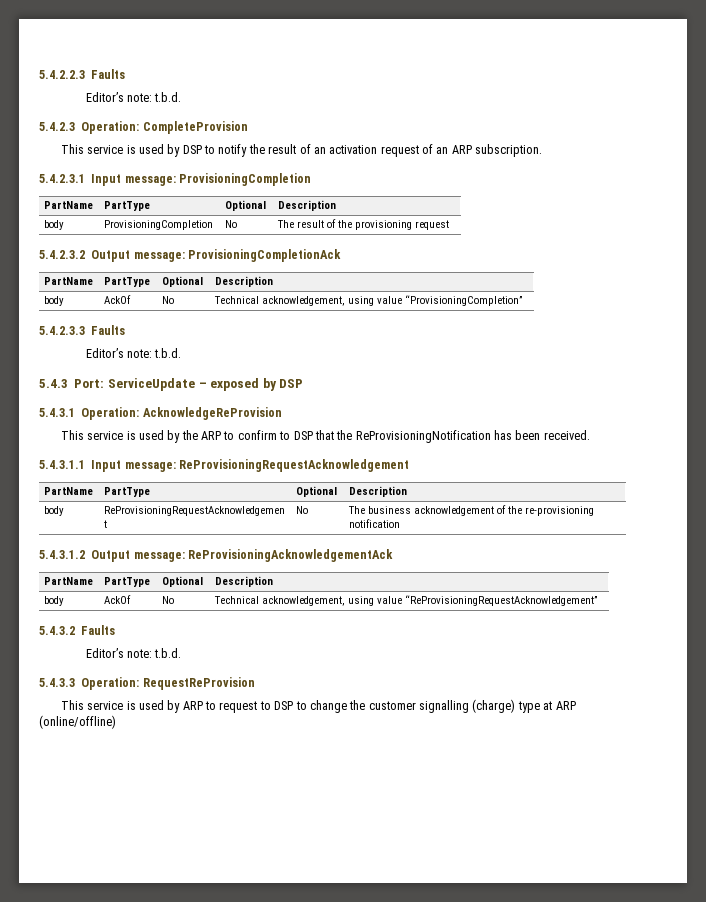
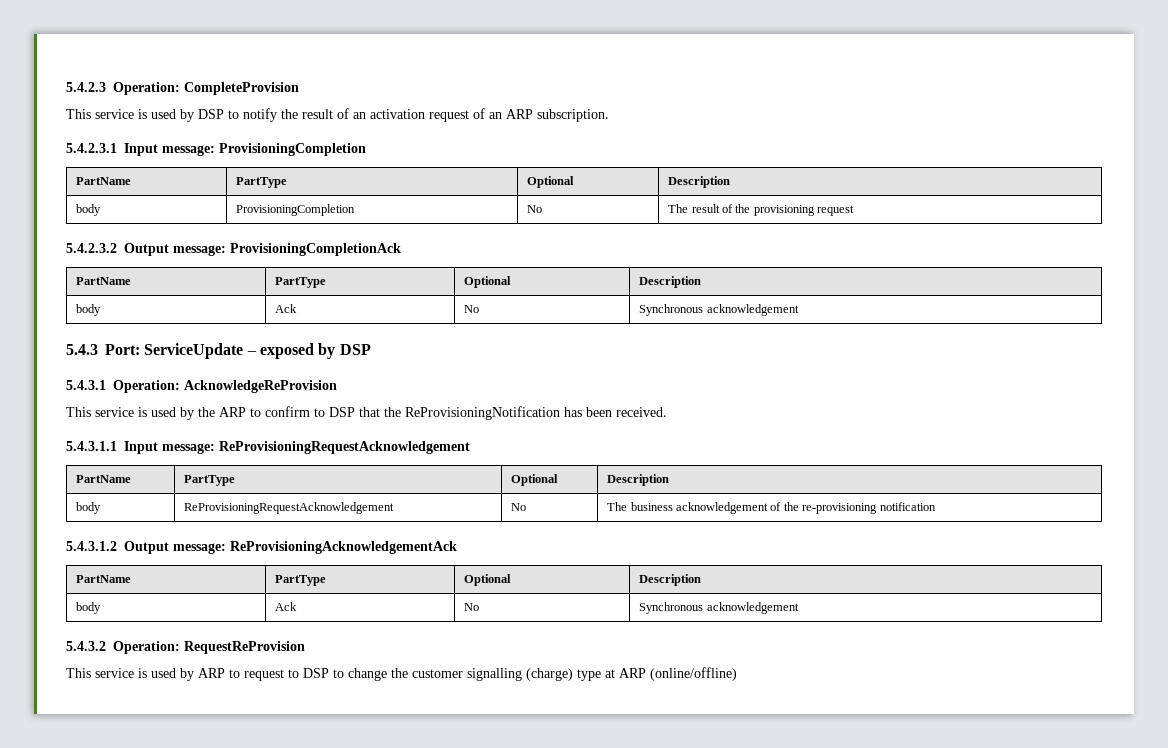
- 5.4.2.2.3 Faults
- Editor’s note: t.b.d.
  5.4.2.3.2 Output message: ProvisioningCompletionAck
  PartName | PartType | Optional | Description
- body | AckOf | No | Technical acknowledgement, using value “ProvisioningCompletion”
- 5.4.2.3.3 Faults
- Editor’s note: t.b.d.
+ body | Ack | No | Synchronous acknowledgement
  5.4.3.1.2 Output message: ReProvisioningAcknowledgementAck
  PartName | PartType | Optional | Description
- body | AckOf | No | Technical acknowledgement, using value “ReProvisioningRequestAcknowledgement”
- 5.4.3.2 Faults
- Editor’s note: t.b.d.
- 5.4.3.3 Operation: RequestReProvision
+ body | Ack | No | Synchronous acknowledgement
+ 5.4.3.2 Operation: RequestReProvision

